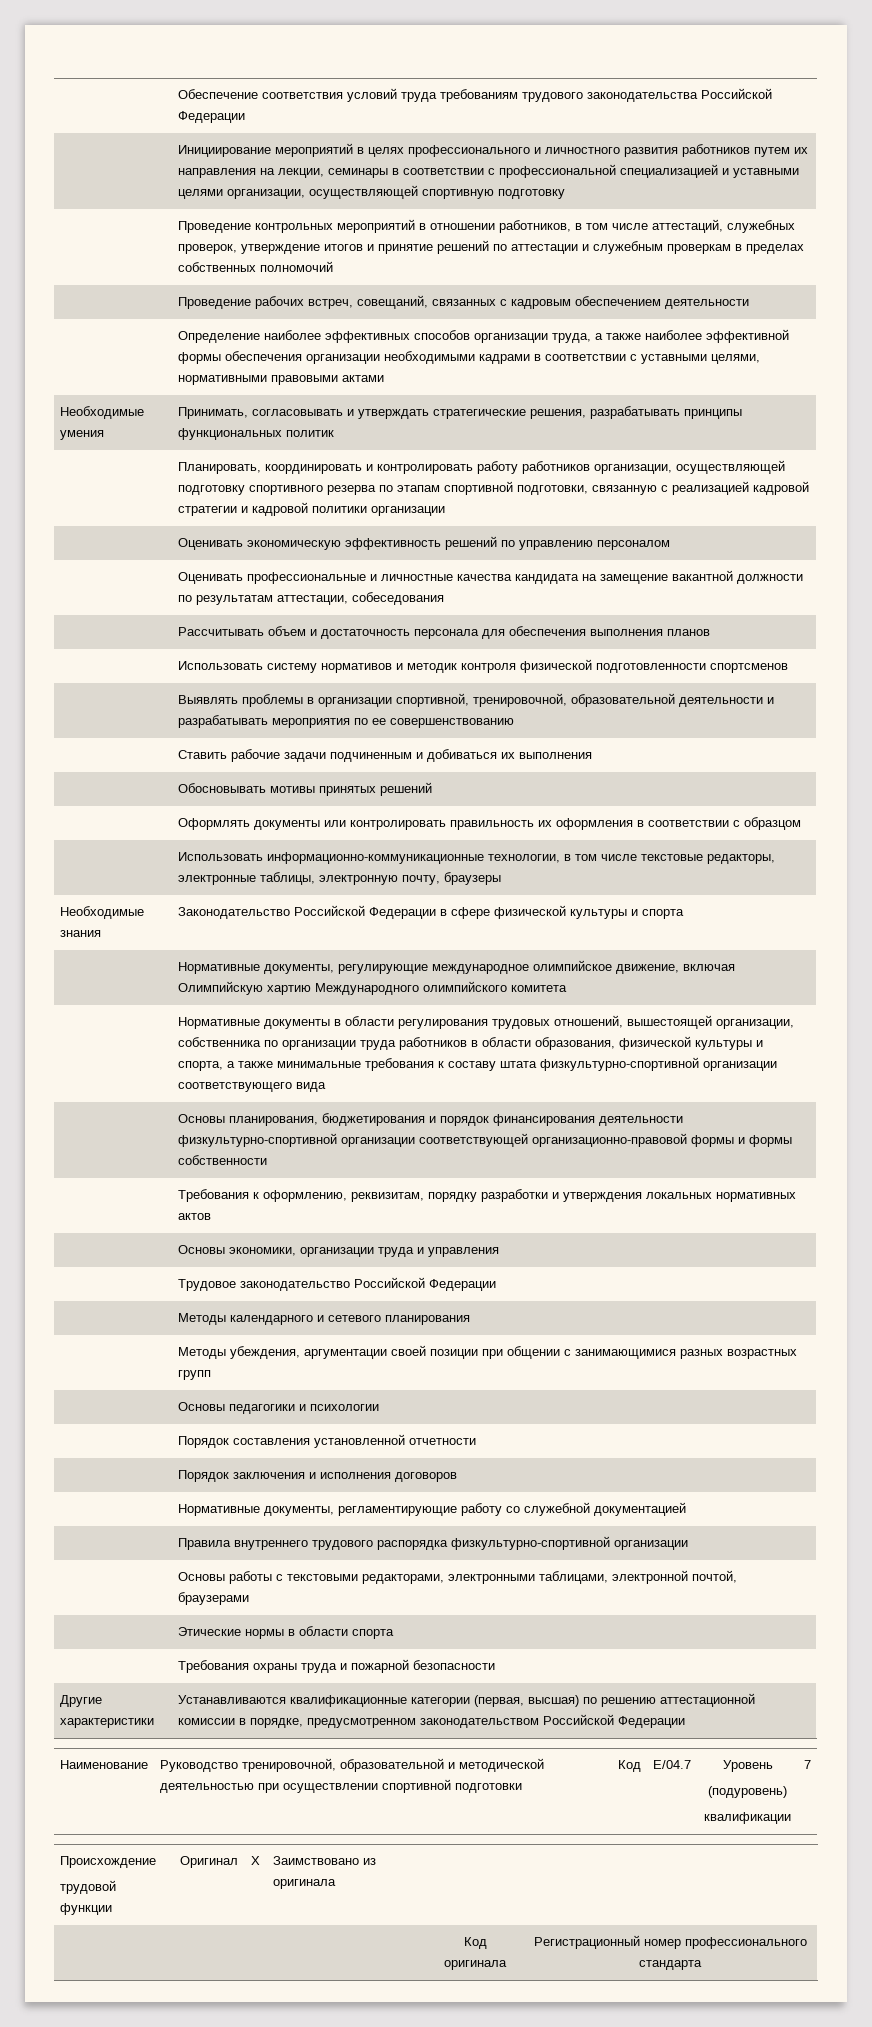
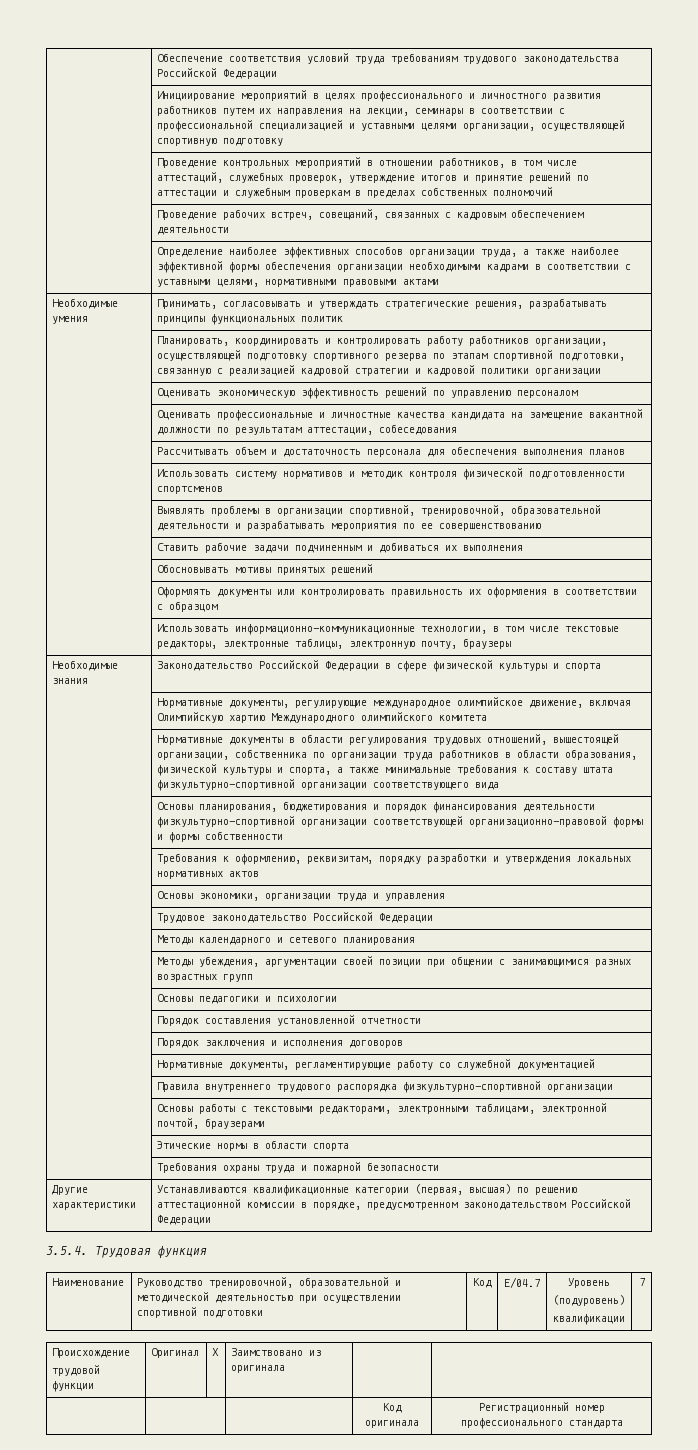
+ 3.5.4. Трудовая функция

